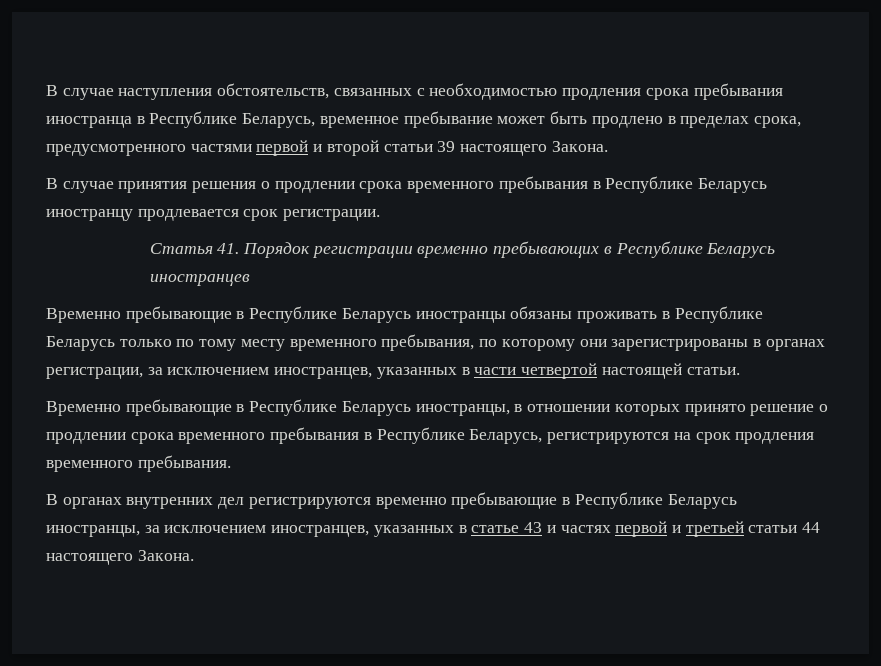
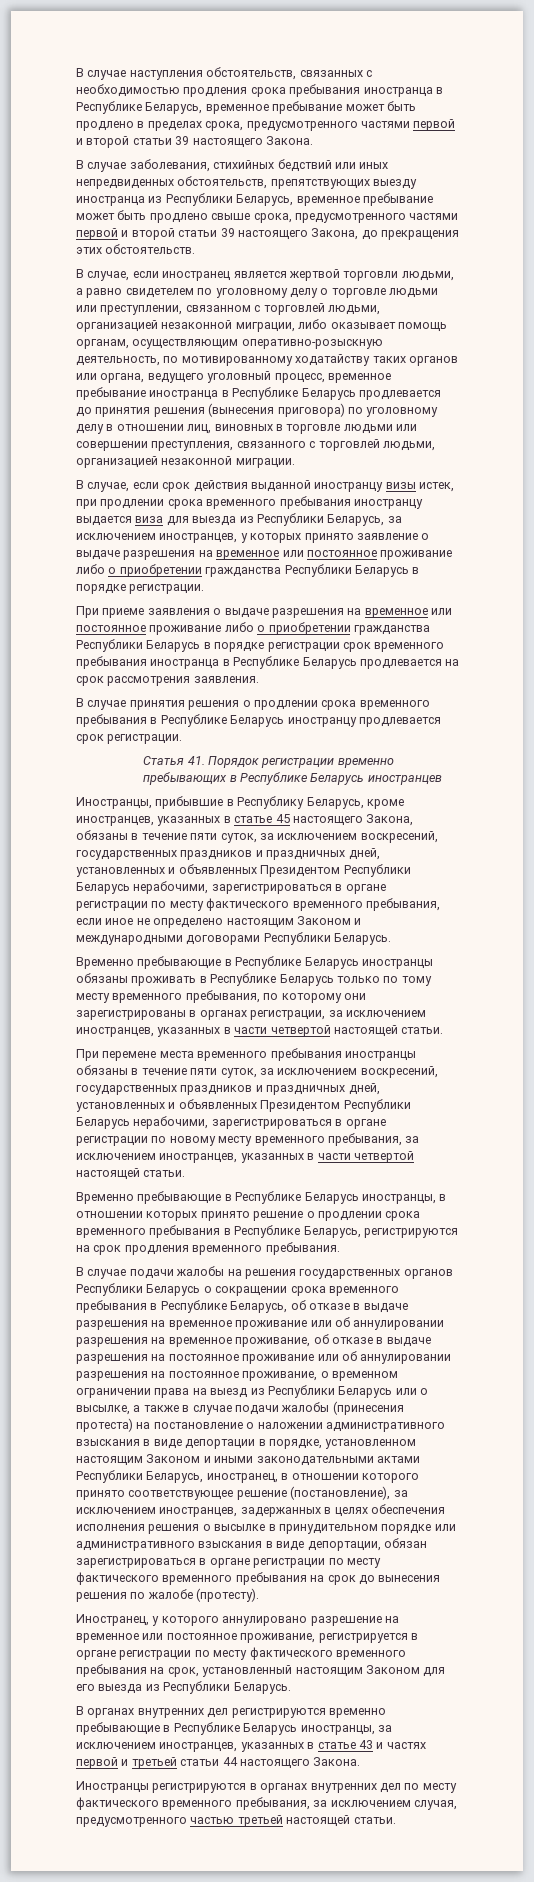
+ В случае заболевания, стихийных бедствий или иных непредвиденных обстоятельств, препятствующих выезду иностранца из Республики Беларусь, временное пребывание может быть продлено свыше срока, предусмотренного частями первой и второй статьи 39 настоящего Закона, до прекращения этих обстоятельств.
+ В случае, если иностранец является жертвой торговли людьми, а равно свидетелем по уголовному делу о торговле людьми или преступлении, связанном с торговлей людьми, организацией незаконной миграции, либо оказывает помощь органам, осуществляющим оперативно-розыскную деятельность, по мотивированному ходатайству таких органов или органа, ведущего уголовный процесс, временное пребывание иностранца в Республике Беларусь продлевается до принятия решения (вынесения приговора) по уголовному делу в отношении лиц, виновных в торговле людьми или совершении преступления, связанного с торговлей людьми, организацией незаконной миграции.
+ В случае, если срок действия выданной иностранцу визы истек, при продлении срока временного пребывания иностранцу выдается виза для выезда из Республики Беларусь, за исключением иностранцев, у которых принято заявление о выдаче разрешения на временное или постоянное проживание либо о приобретении гражданства Республики Беларусь в порядке регистрации.
+ При приеме заявления о выдаче разрешения на временное или постоянное проживание либо о приобретении гражданства Республики Беларусь в порядке регистрации срок временного пребывания иностранца в Республике Беларусь продлевается на срок рассмотрения заявления.
+ Иностранцы, прибывшие в Республику Беларусь, кроме иностранцев, указанных в статье 45 настоящего Закона, обязаны в течение пяти суток, за исключением воскресений, государственных праздников и праздничных дней, установленных и объявленных Президентом Республики Беларусь нерабочими, зарегистрироваться в органе регистрации по месту фактического временного пребывания, если иное не определено настоящим Законом и международными договорами Республики Беларусь.
+ При перемене места временного пребывания иностранцы обязаны в течение пяти суток, за исключением воскресений, государственных праздников и праздничных дней, установленных и объявленных Президентом Республики Беларусь нерабочими, зарегистрироваться в органе регистрации по новому месту временного пребывания, за исключением иностранцев, указанных в части четвертой настоящей статьи.
+ В случае подачи жалобы на решения государственных органов Республики Беларусь о сокращении срока временного пребывания в Республике Беларусь, об отказе в выдаче разрешения на временное проживание или об аннулировании разрешения на временное проживание, об отказе в выдаче разрешения на постоянное проживание или об аннулировании разрешения на постоянное проживание, о временном ограничении права на выезд из Республики Беларусь или о высылке, а также в случае подачи жалобы (принесения протеста) на постановление о наложении административного взыскания в виде депортации в порядке, установленном настоящим Законом и иными законодательными актами Республики Беларусь, иностранец, в отношении которого принято соответствующее решение (постановление), за исключением иностранцев, задержанных в целях обеспечения исполнения решения о высылке в принудительном порядке или административного взыскания в виде депортации, обязан зарегистрироваться в органе регистрации по месту фактического временного пребывания на срок до вынесения решения по жалобе (протесту).
+ Иностранец, у которого аннулировано разрешение на временное или постоянное проживание, регистрируется в органе регистрации по месту фактического временного пребывания на срок, установленный настоящим Законом для его выезда из Республики Беларусь.
+ Иностранцы регистрируются в органах внутренних дел по месту фактического временного пребывания, за исключением случая, предусмотренного частью третьей настоящей статьи.

